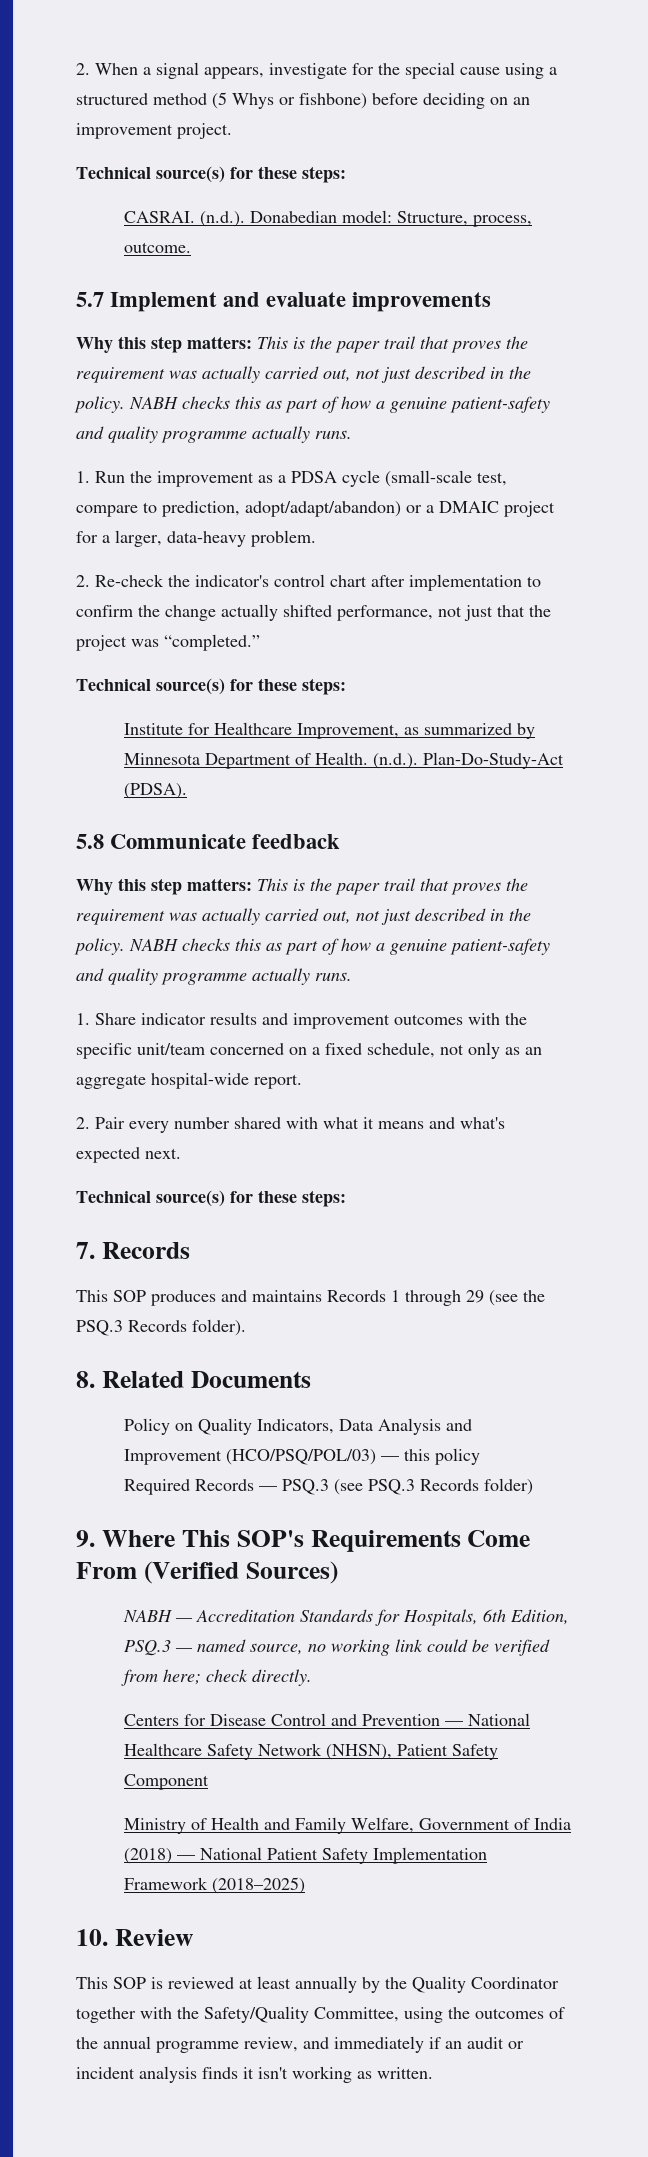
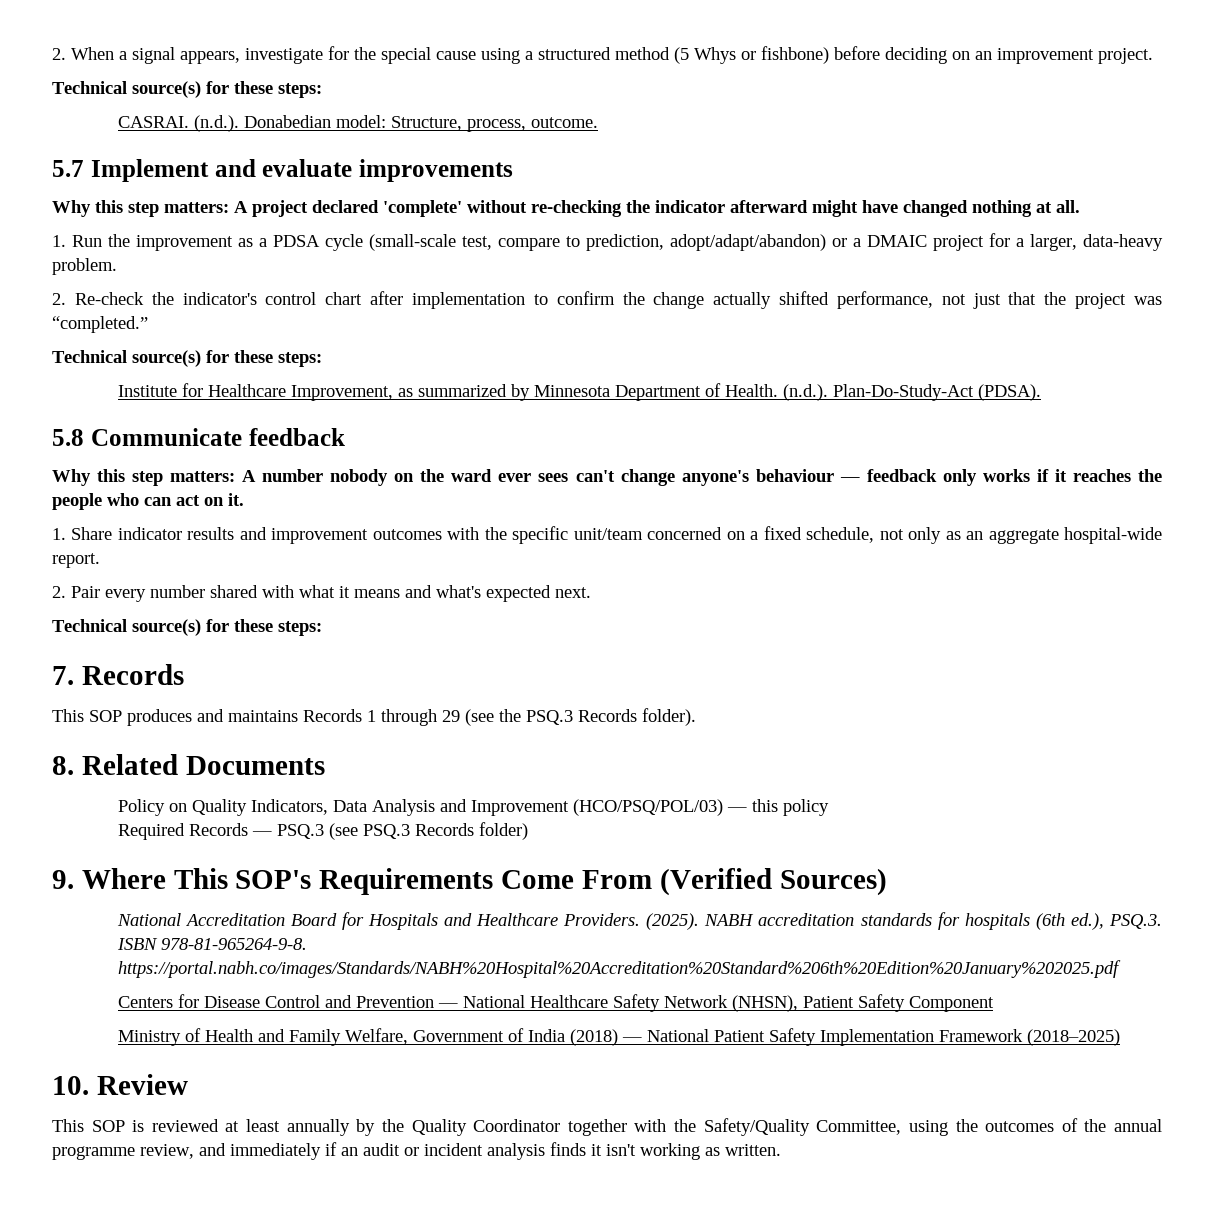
  5.7 Implement and evaluate improvements
- Why this step matters: This is the paper trail that proves the requirement was actually carried out, not just described in the policy. NABH checks this as part of how a genuine patient-safety and quality programme actually runs.
+ Why this step matters: A project declared 'complete' without re-checking the indicator afterward might have changed nothing at all.
  5.8 Communicate feedback
- Why this step matters: This is the paper trail that proves the requirement was actually carried out, not just described in the policy. NABH checks this as part of how a genuine patient-safety and quality programme actually runs.
+ Why this step matters: A number nobody on the ward ever sees can't change anyone's behaviour — feedback only works if it reaches the people who can act on it.
- NABH — Accreditation Standards for Hospitals, 6th Edition, PSQ.3 — named source, no working link could be verified from here; check directly.
+ National Accreditation Board for Hospitals and Healthcare Providers. (2025). NABH accreditation standards for hospitals (6th ed.), PSQ.3. ISBN 978-81-965264-9-8. https://portal.nabh.co/images/Standards/NABH%20Hospital%20Accreditation%20Standard%206th%20Edition%20January%202025.pdf

